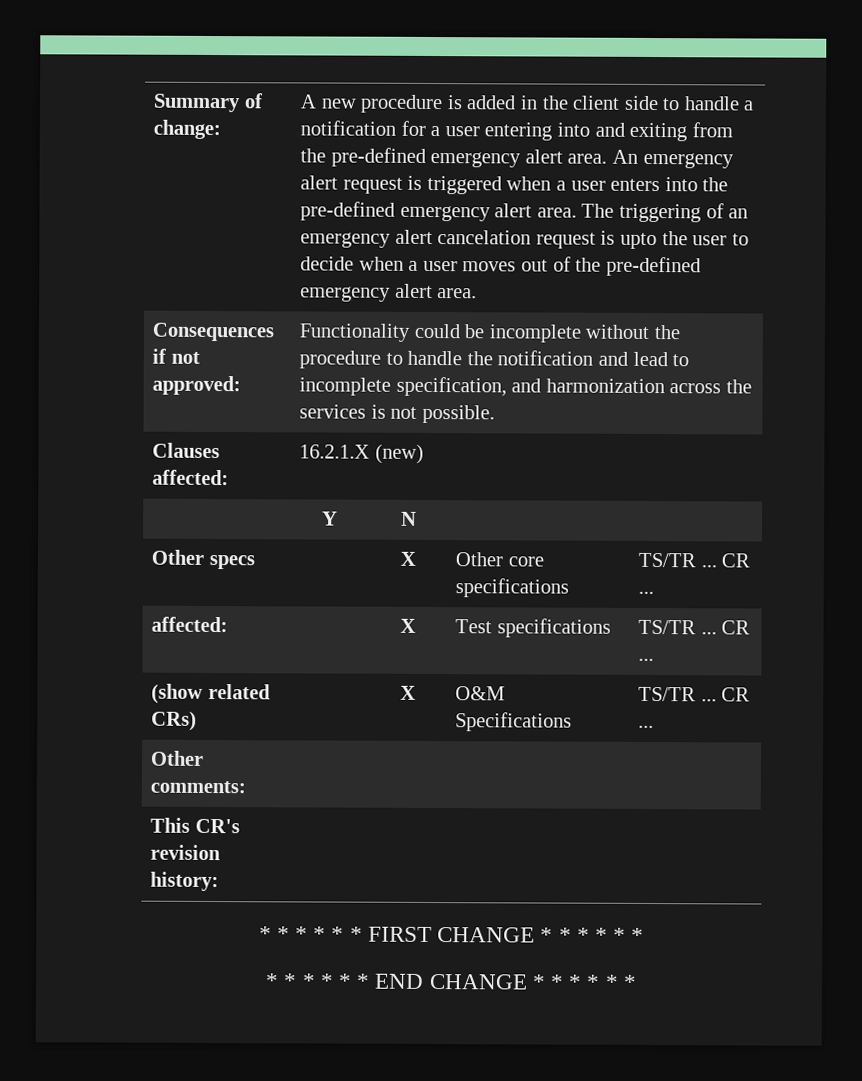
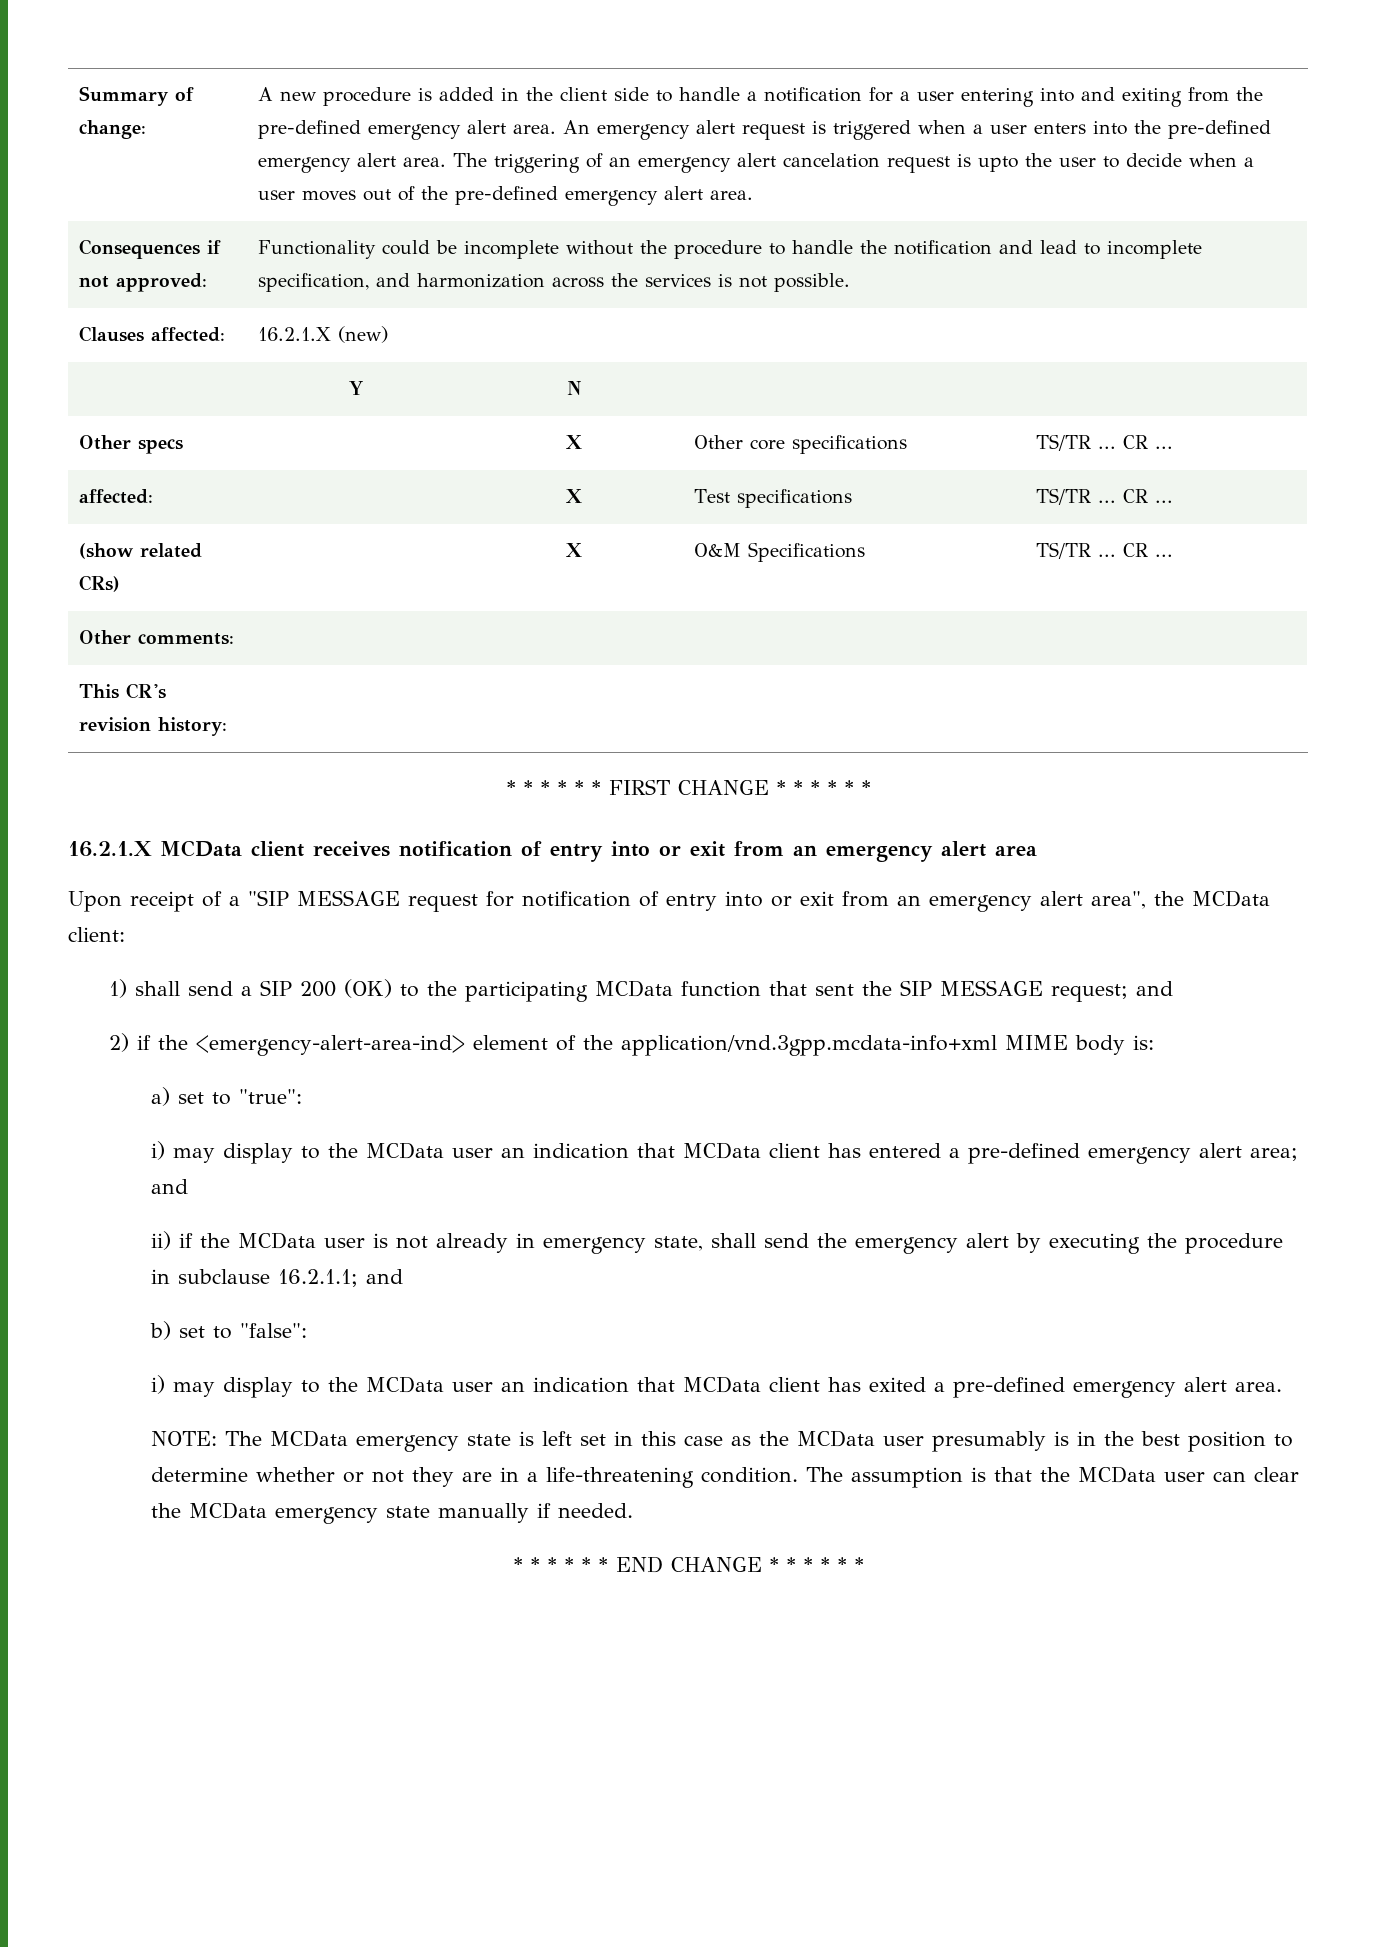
+ 16.2.1.X MCData client receives notification of entry into or exit from an emergency alert area
+ Upon receipt of a "SIP MESSAGE request for notification of entry into or exit from an emergency alert area", the MCData client:
+ 1) shall send a SIP 200 (OK) to the participating MCData function that sent the SIP MESSAGE request; and
+ 2) if the <emergency-alert-area-ind> element of the application/vnd.3gpp.mcdata-info+xml MIME body is:
+ a) set to "true":
+ i) may display to the MCData user an indication that MCData client has entered a pre-defined emergency alert area; and
+ ii) if the MCData user is not already in emergency state, shall send the emergency alert by executing the procedure in subclause 16.2.1.1; and
+ b) set to "false":
+ i) may display to the MCData user an indication that MCData client has exited a pre-defined emergency alert area.
+ NOTE: The MCData emergency state is left set in this case as the MCData user presumably is in the best position to determine whether or not they are in a life-threatening condition. The assumption is that the MCData user can clear the MCData emergency state manually if needed.

